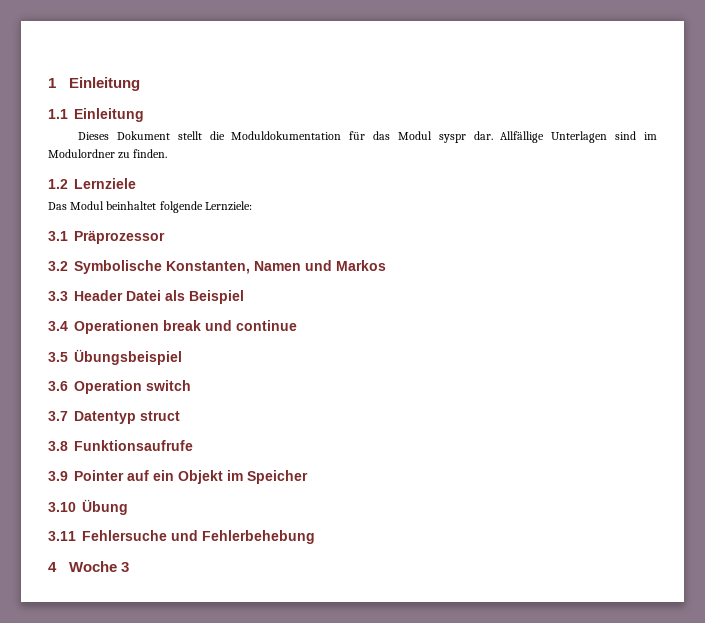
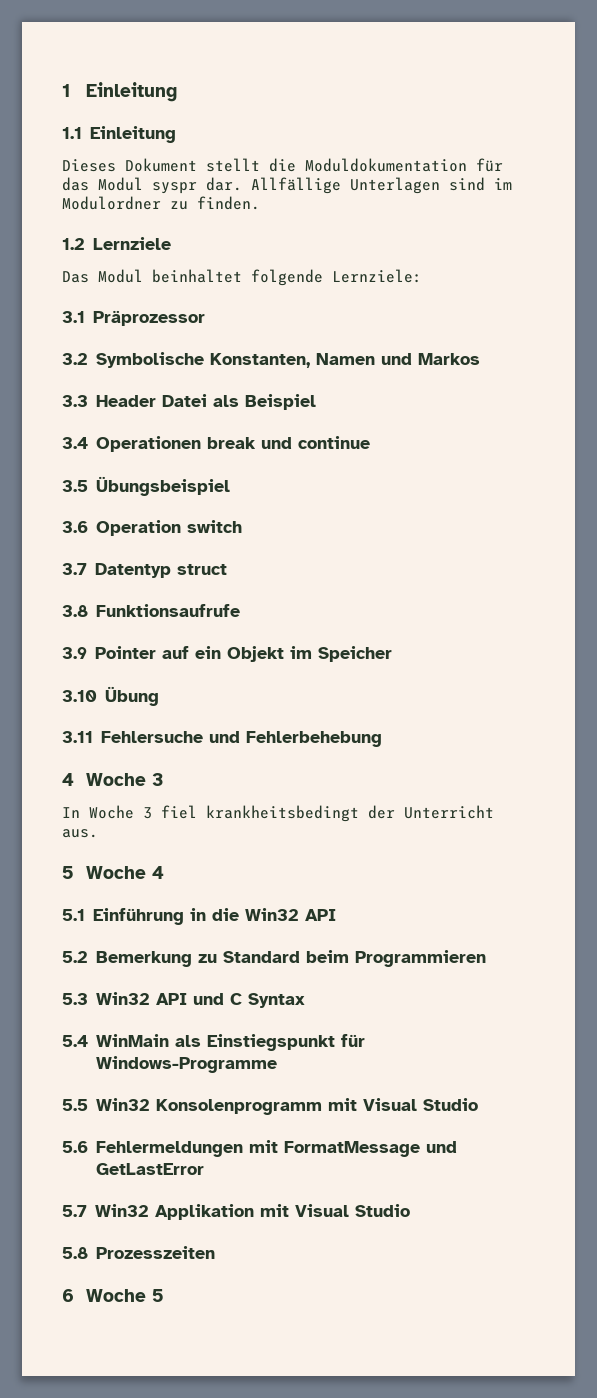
+ In Woche 3 fiel krankheitsbedingt der Unterricht aus.
+ 5 Woche 4
+ 5.1 Einführung in die Win32 API
+ 5.2 Bemerkung zu Standard beim Programmieren
+ 5.3 Win32 API und C Syntax
+ 5.4 WinMain als Einstiegspunkt für Windows-Programme
+ 5.5 Win32 Konsolenprogramm mit Visual Studio
+ 5.6 Fehlermeldungen mit FormatMessage und GetLastError
+ 5.7 Win32 Applikation mit Visual Studio
+ 5.8 Prozesszeiten
+ 6 Woche 5

